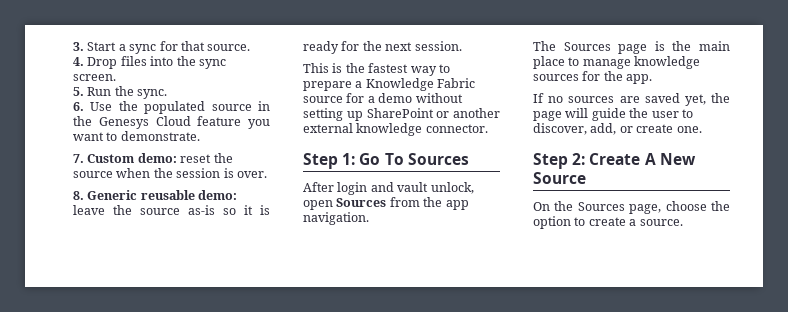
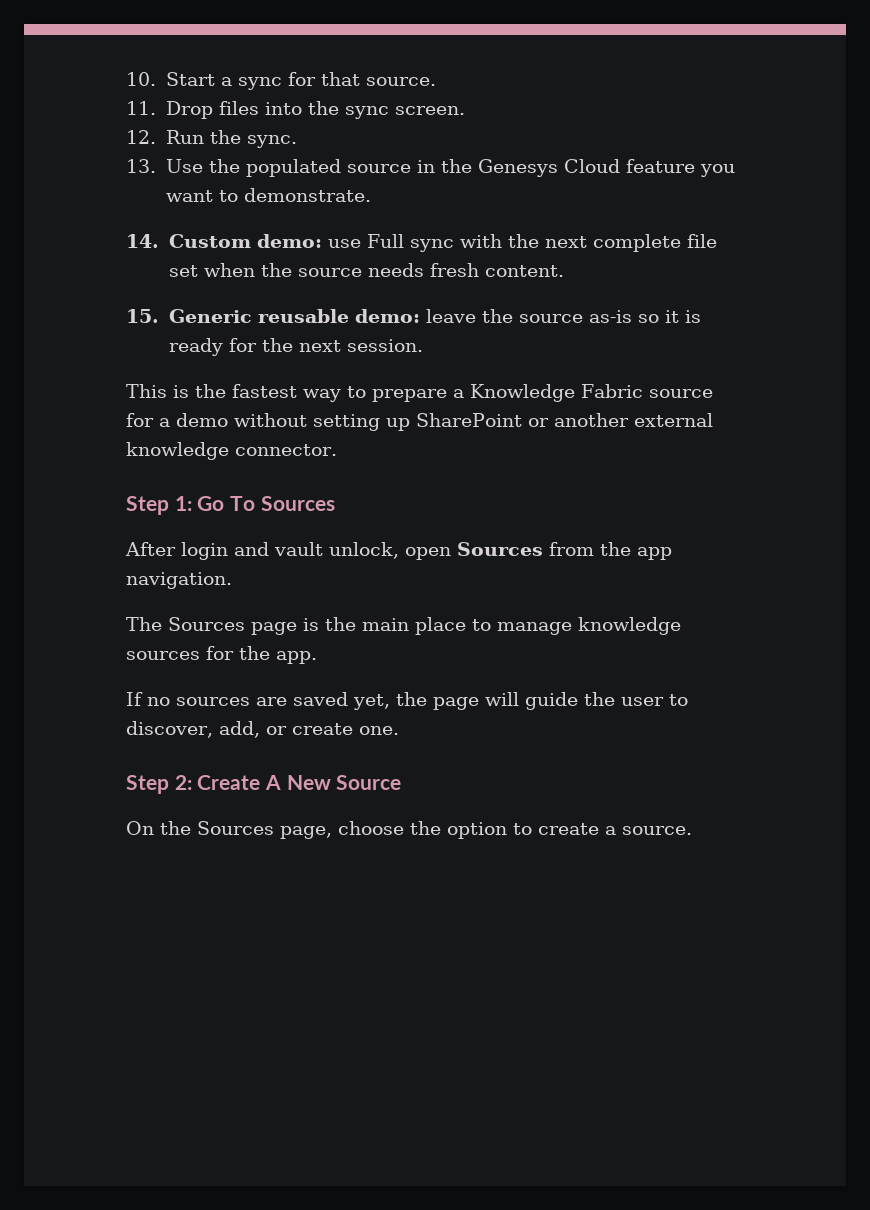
- 3. Start a sync for that source.
+ 10. Start a sync for that source.
- 4. Drop files into the sync screen.
+ 11. Drop files into the sync screen.
- 5. Run the sync.
+ 12. Run the sync.
- 6. Use the populated source in the Genesys Cloud feature you want to demonstrate.
+ 13. Use the populated source in the Genesys Cloud feature you want to demonstrate.
- 7. Custom demo: reset the source when the session is over.
- 8. Generic reusable demo: leave the source as-is so it is ready for the next session.
+ 14. Custom demo: use Full sync with the next complete file set when the source needs fresh content.
+ 15. Generic reusable demo: leave the source as-is so it is ready for the next session.

